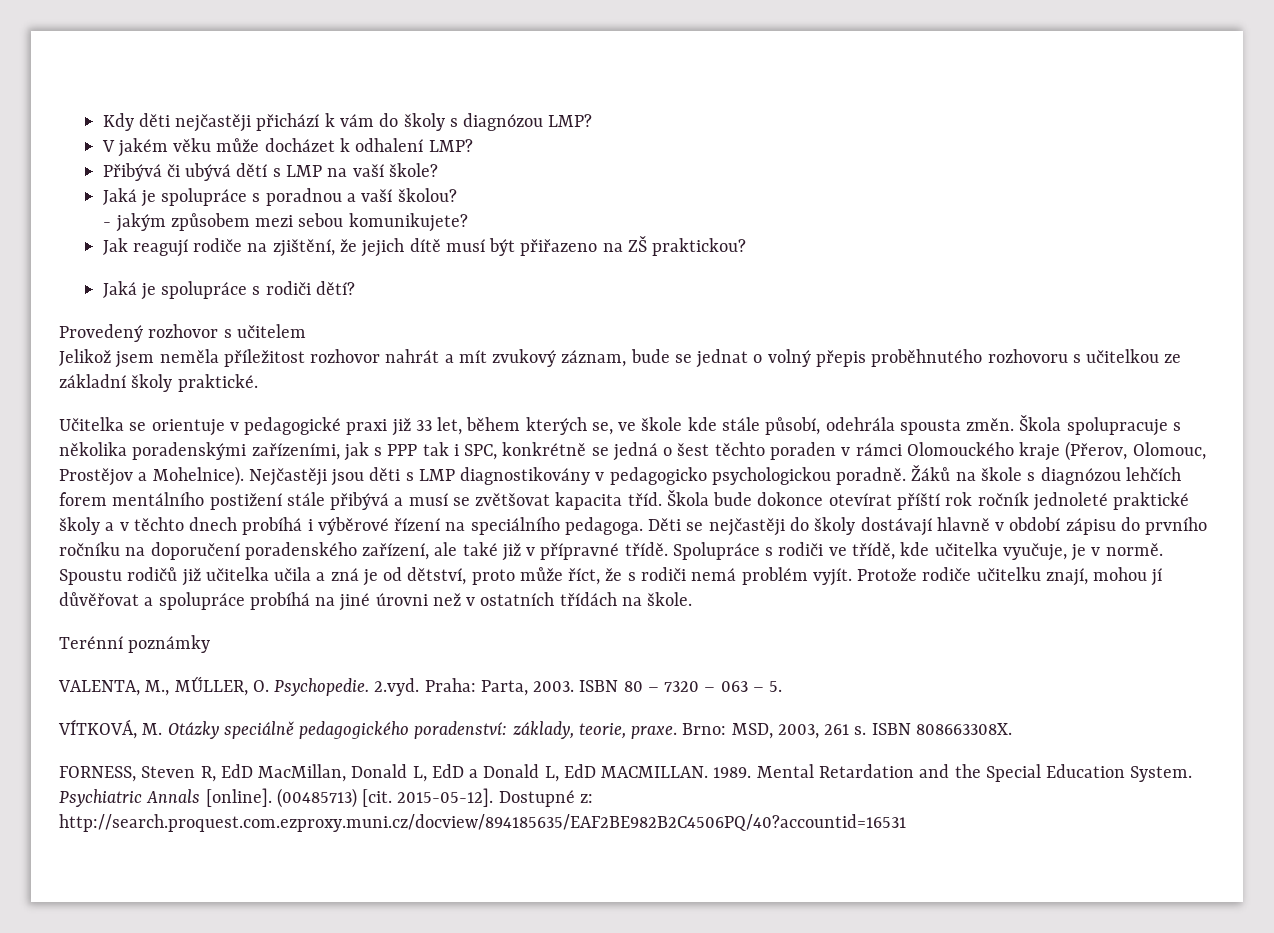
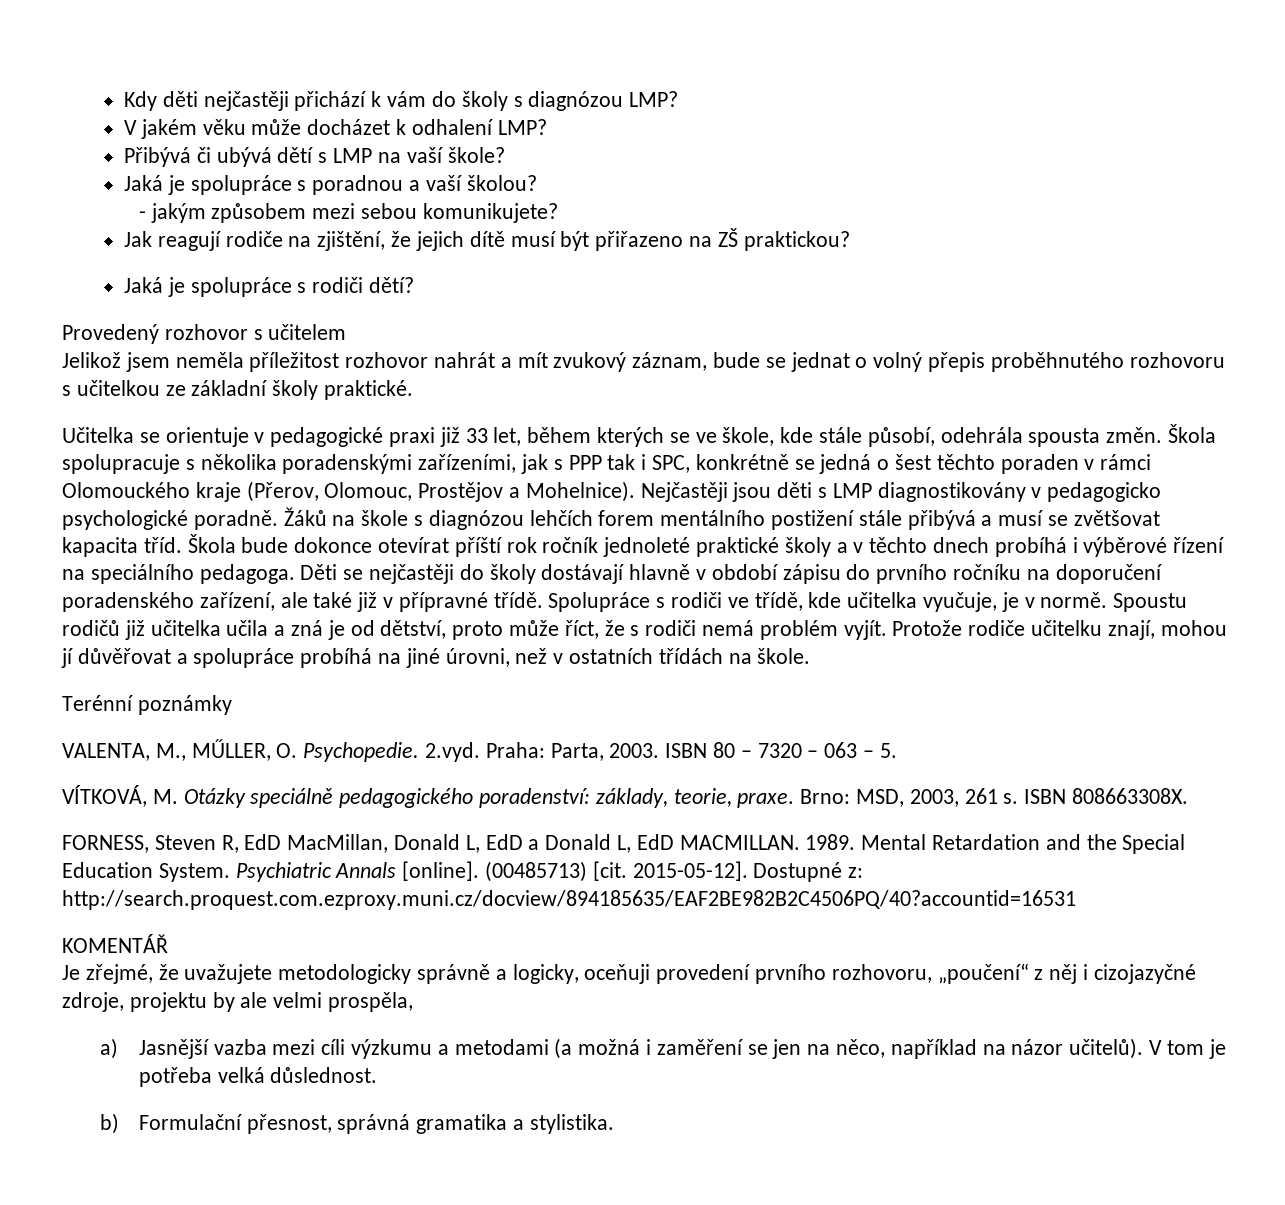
- Učitelka se orientuje v pedagogické praxi již 33 let, během kterých se, ve škole kde stále působí, odehrála spousta změn.
+ Učitelka se orientuje v pedagogické praxi již 33 let, během kterých se ve škole, kde stále působí, odehrála spousta změn.
- Nejčastěji jsou děti s LMP diagnostikovány v pedagogicko psychologickou poradně.
+ Nejčastěji jsou děti s LMP diagnostikovány v pedagogicko psychologické poradně.
- Protože rodiče učitelku znají, mohou jí důvěřovat a spolupráce probíhá na jiné úrovni než v ostatních třídách na škole.
+ Protože rodiče učitelku znají, mohou jí důvěřovat a spolupráce probíhá na jiné úrovni, než v ostatních třídách na škole.
+ KOMENTÁŘ
+ Je zřejmé, že uvažujete metodologicky správně a logicky, oceňuji provedení prvního rozhovoru, „poučení“ z něj i cizojazyčné zdroje, projektu by ale velmi prospěla,
+ a) Jasnější vazba mezi cíli výzkumu a metodami (a možná i zaměření se jen na něco, například na názor učitelů). V tom je potřeba velká důslednost.
+ b) Formulační přesnost, správná gramatika a stylistika.

